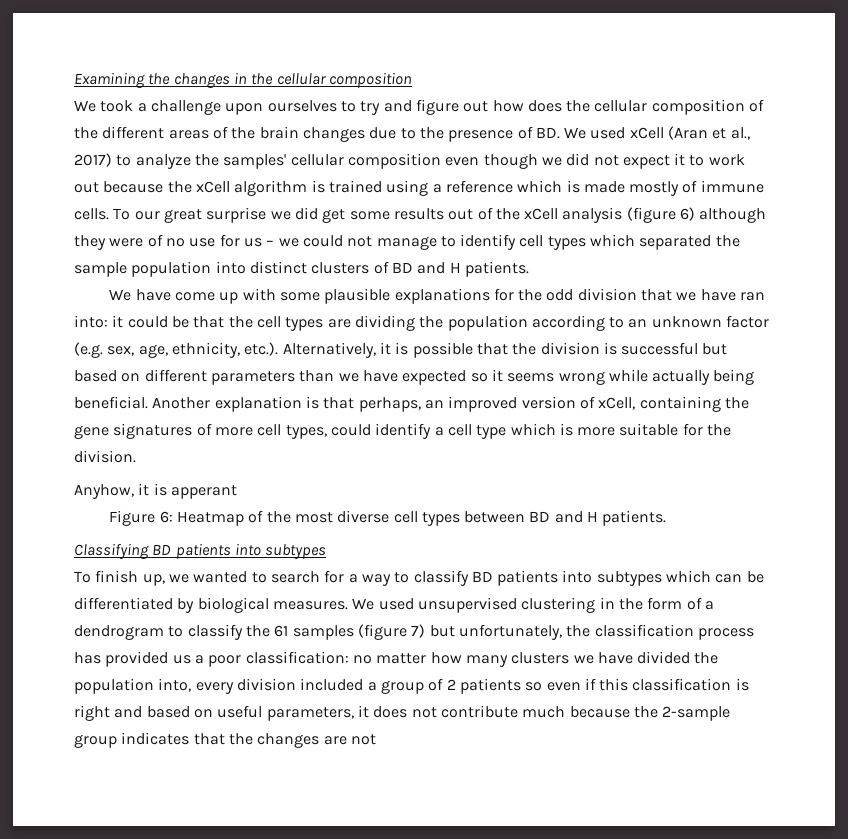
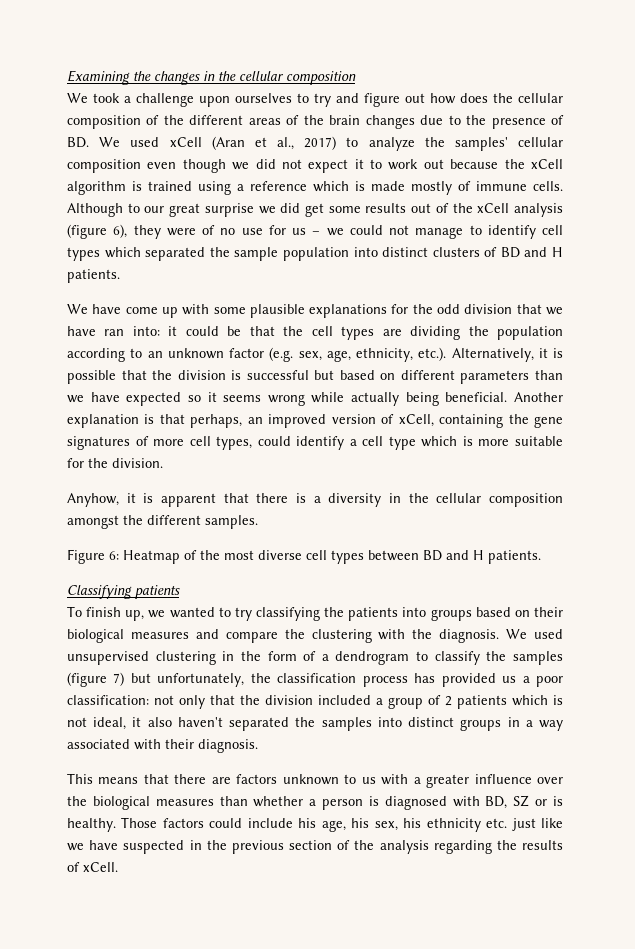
- To our great surprise we did get some results out of the xCell analysis (figure 6) although they were of no use for us – we could not manage to identify cell types which separated the sample population into distinct clusters of BD and H patients.
+ Although to our great surprise we did get some results out of the xCell analysis (figure 6), they were of no use for us – we could not manage to identify cell types which separated the sample population into distinct clusters of BD and H patients.
- Anyhow, it is apperant
+ Anyhow, it is apparent that there is a diversity in the cellular composition amongst the different samples.
- Classifying BD patients into subtypes
+ Classifying patients
- To finish up, we wanted to search for a way to classify BD patients into subtypes which can be differentiated by biological measures.
+ To finish up, we wanted to try classifying the patients into groups based on their biological measures and compare the clustering with the diagnosis.
- We used unsupervised clustering in the form of a dendrogram to classify the 61 samples (figure 7) but unfortunately, the classification process has provided us a poor classification: no matter how many clusters we have divided the population into, every division included a group of 2 patients so even if this classification is right and based on useful parameters, it does not contribute much because the 2-sample group indicates that the changes are not
+ We used unsupervised clustering in the form of a dendrogram to classify the samples (figure 7) but unfortunately, the classification process has provided us a poor classification: not only that the division included a group of 2 patients which is not ideal, it also haven't separated the samples into distinct groups in a way associated with their diagnosis.
+ This means that there are factors unknown to us with a greater influence over the biological measures than whether a person is diagnosed with BD, SZ or is healthy. Those factors could include his age, his sex, his ethnicity etc. just like we have suspected in the previous section of the analysis regarding the results of xCell.

